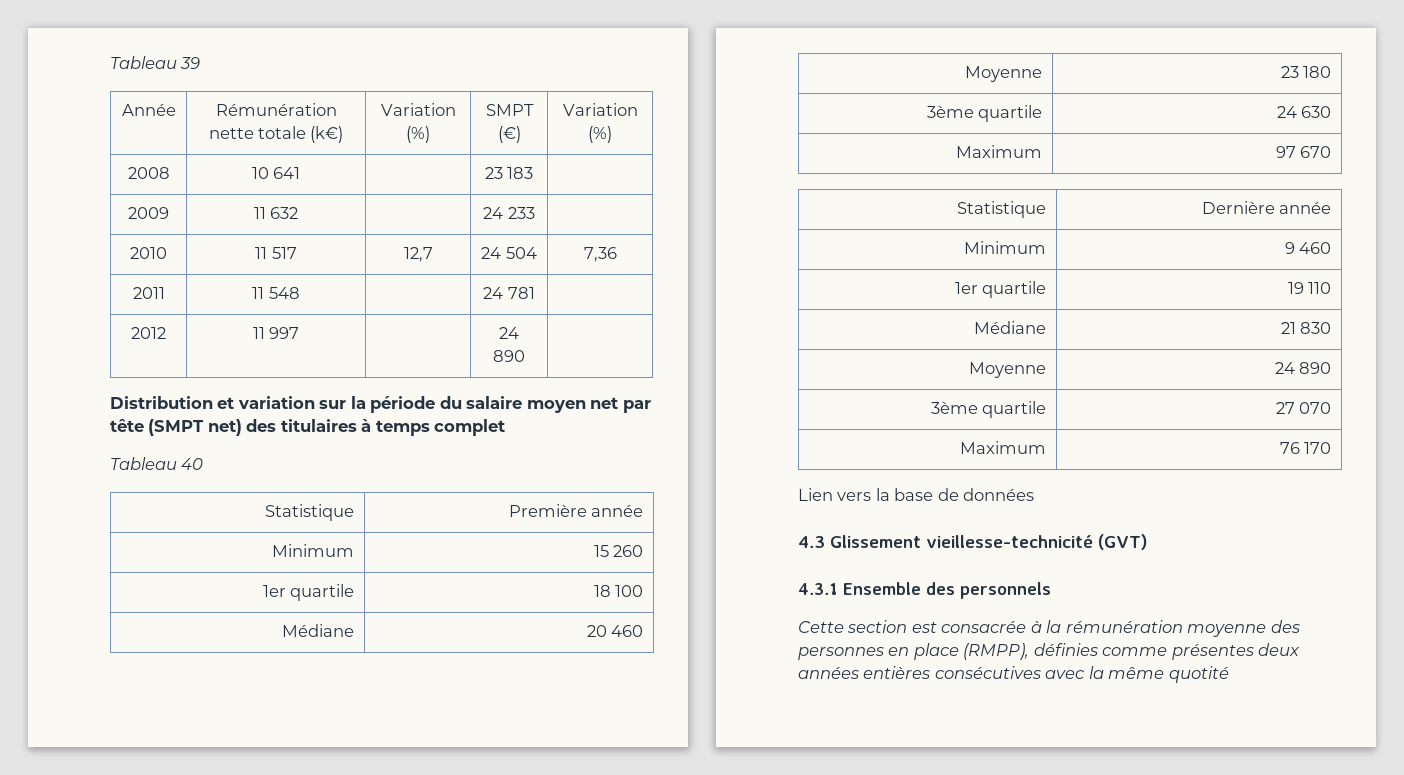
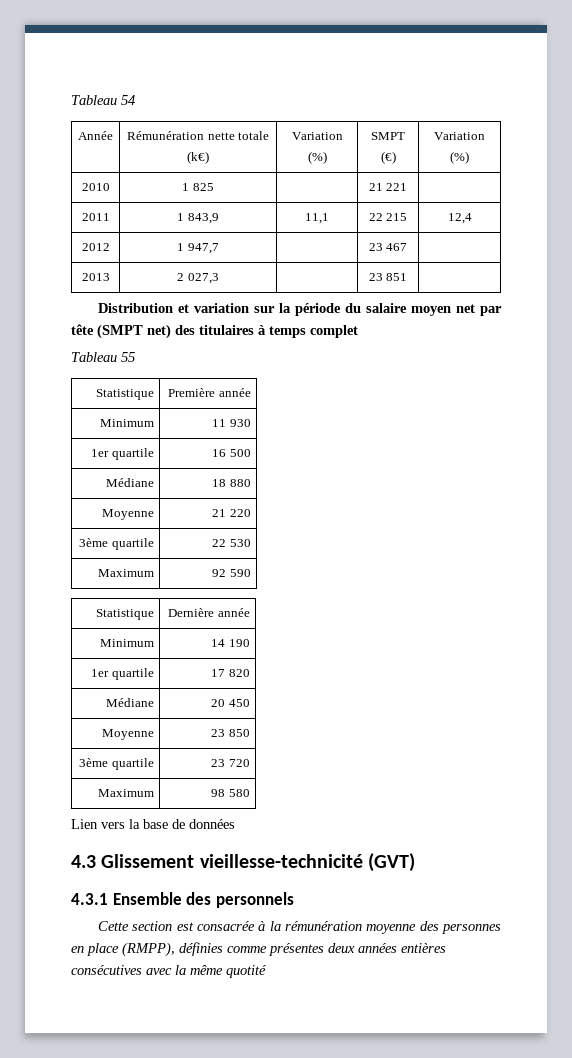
- Tableau 39
+ Tableau 54
- 2008 | 10 641 | | 23 183 |
- 2009 | 11 632 | | 24 233 |
- 2010 | 11 517 | 12,7 | 24 504 | 7,36
- 2011 | 11 548 | | 24 781 |
- 2012 | 11 997 | | 24 890 |
+ 2010 | 1 825 | | 21 221 |
+ 2011 | 1 843,9 | 11,1 | 22 215 | 12,4
+ 2012 | 1 947,7 | | 23 467 |
+ 2013 | 2 027,3 | | 23 851 |
- Tableau 40
+ Tableau 55
- Minimum | 15 260
- 1er quartile | 18 100
- Médiane | 20 460
- Moyenne | 23 180
- 3ème quartile | 24 630
- Maximum | 97 670
+ Minimum | 11 930
+ 1er quartile | 16 500
+ Médiane | 18 880
+ Moyenne | 21 220
+ 3ème quartile | 22 530
+ Maximum | 92 590
- Minimum | 9 460
- 1er quartile | 19 110
- Médiane | 21 830
- Moyenne | 24 890
- 3ème quartile | 27 070
- Maximum | 76 170
+ Minimum | 14 190
+ 1er quartile | 17 820
+ Médiane | 20 450
+ Moyenne | 23 850
+ 3ème quartile | 23 720
+ Maximum | 98 580

